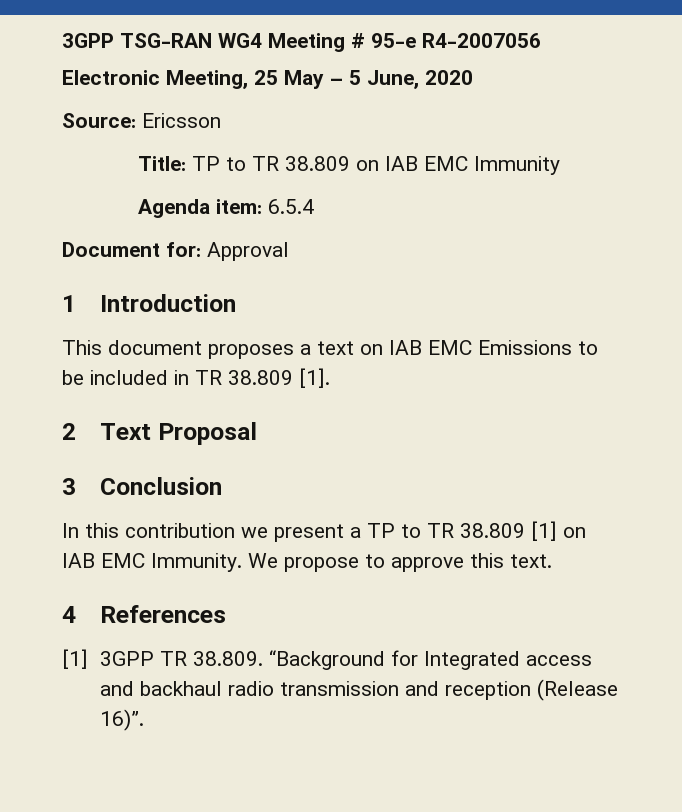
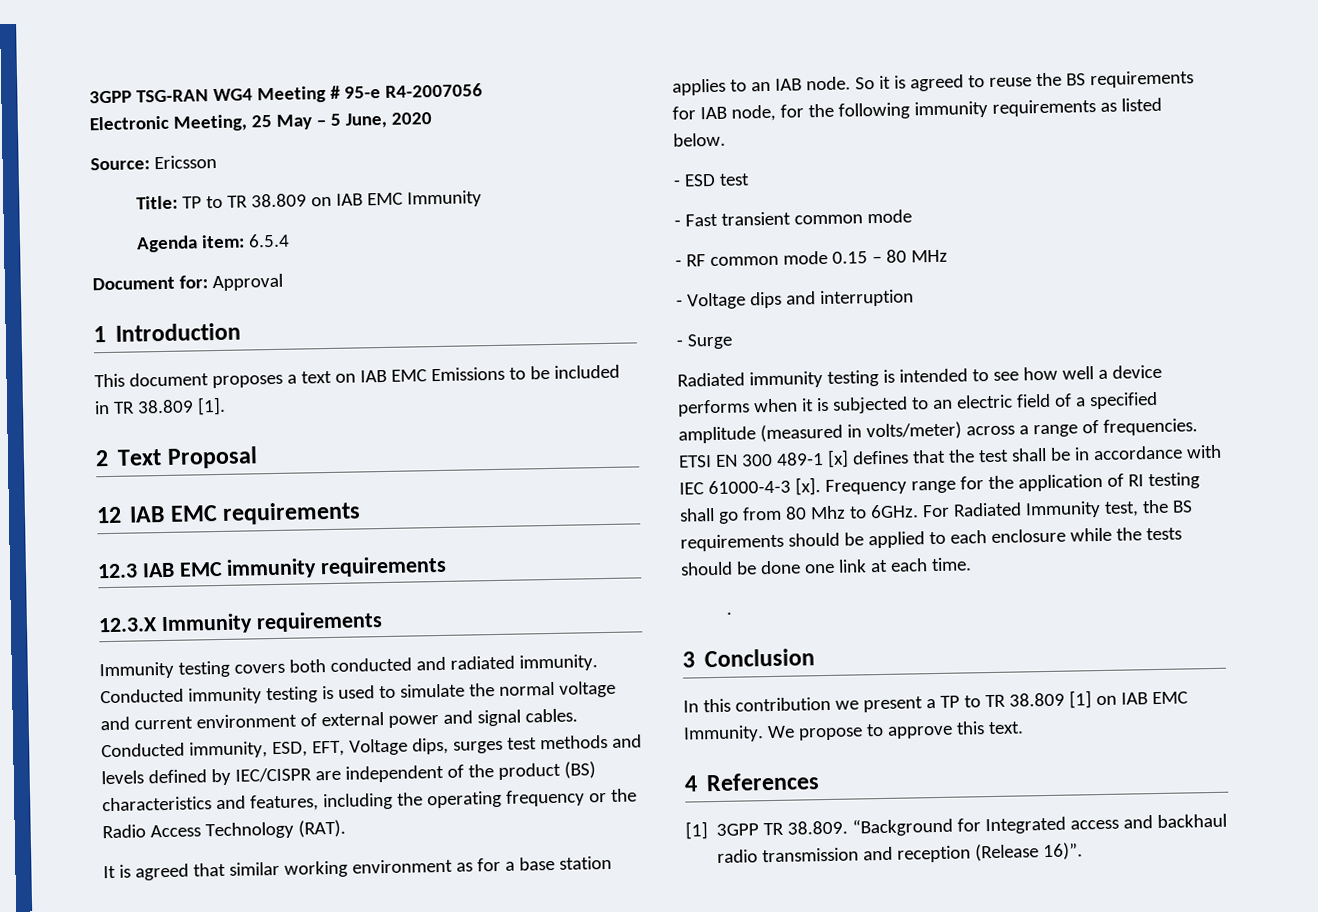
+ 12 IAB EMC requirements
+ 12.3 IAB EMC immunity requirements
+ 12.3.X Immunity requirements
+ Immunity testing covers both conducted and radiated immunity. Conducted immunity testing is used to simulate the normal voltage and current environment of external power and signal cables. Conducted immunity, ESD, EFT, Voltage dips, surges test methods and levels defined by IEC/CISPR are independent of the product (BS) characteristics and features, including the operating frequency or the Radio Access Technology (RAT).
+ It is agreed that similar working environment as for a base station applies to an IAB node. So it is agreed to reuse the BS requirements for IAB node, for the following immunity requirements as listed below.
+ - ESD test
+ - Fast transient common mode
+ - RF common mode 0.15 – 80 MHz
+ - Voltage dips and interruption
+ - Surge
+ Radiated immunity testing is intended to see how well a device performs when it is subjected to an electric field of a specified amplitude (measured in volts/meter) across a range of frequencies. ETSI EN 300 489-1 [x] defines that the test shall be in accordance with IEC 61000-4-3 [x]. Frequency range for the application of RI testing shall go from 80 Mhz to 6GHz. For Radiated Immunity test, the BS requirements should be applied to each enclosure while the tests should be done one link at each time.
+ .

